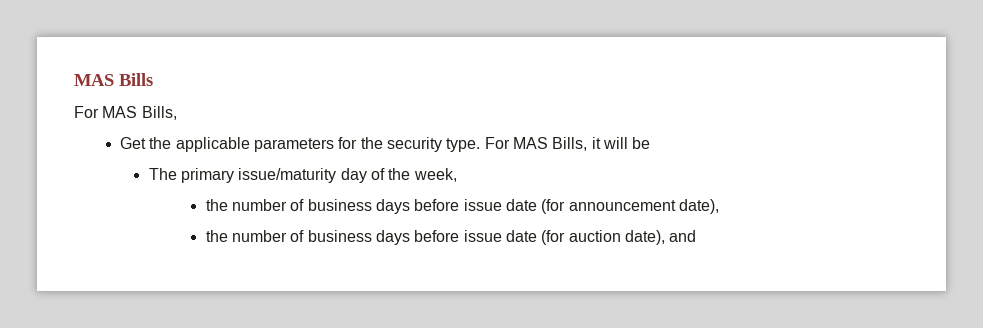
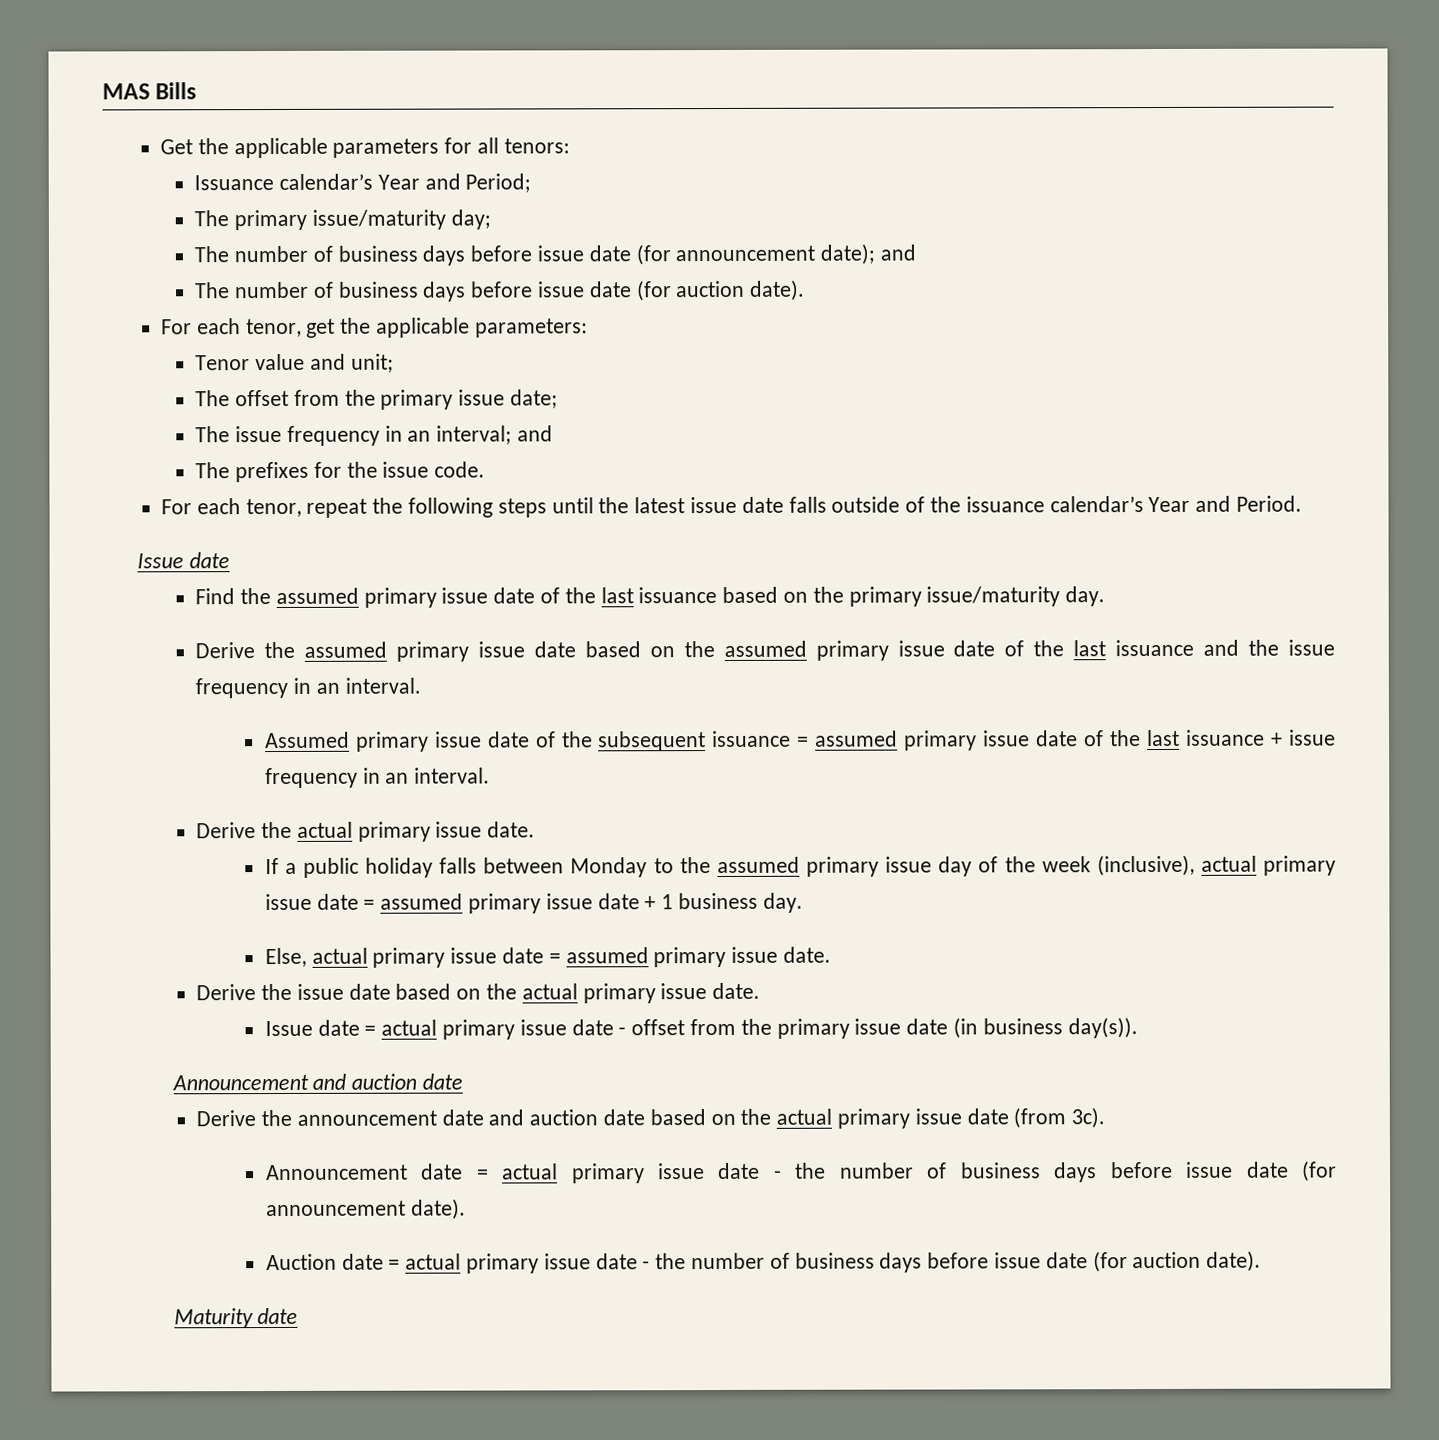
  MAS Bills
- For MAS Bills,
- Get the applicable parameters for the security type. For MAS Bills, it will be
- The primary issue/maturity day of the week,
- the number of business days before issue date (for announcement date),
- the number of business days before issue date (for auction date), and
+ Get the applicable parameters for all tenors:
+ Issuance calendar’s Year and Period;
+ The primary issue/maturity day;
+ The number of business days before issue date (for announcement date); and
+ The number of business days before issue date (for auction date).
+ For each tenor, get the applicable parameters:
+ Tenor value and unit;
+ The offset from the primary issue date;
+ The issue frequency in an interval; and
+ The prefixes for the issue code.
+ For each tenor, repeat the following steps until the latest issue date falls outside of the issuance calendar’s Year and Period.
+ Issue date
+ Find the assumed primary issue date of the last issuance based on the primary issue/maturity day.
+ Derive the assumed primary issue date based on the assumed primary issue date of the last issuance and the issue frequency in an interval.
+ Assumed primary issue date of the subsequent issuance = assumed primary issue date of the last issuance + issue frequency in an interval.
+ Derive the actual primary issue date.
+ If a public holiday falls between Monday to the assumed primary issue day of the week (inclusive), actual primary issue date = assumed primary issue date + 1 business day.
+ Else, actual primary issue date = assumed primary issue date.
+ Derive the issue date based on the actual primary issue date.
+ Issue date = actual primary issue date - offset from the primary issue date (in business day(s)).
+ Announcement and auction date
+ Derive the announcement date and auction date based on the actual primary issue date (from 3c).
+ Announcement date = actual primary issue date - the number of business days before issue date (for announcement date).
+ Auction date = actual primary issue date - the number of business days before issue date (for auction date).
+ Maturity date

